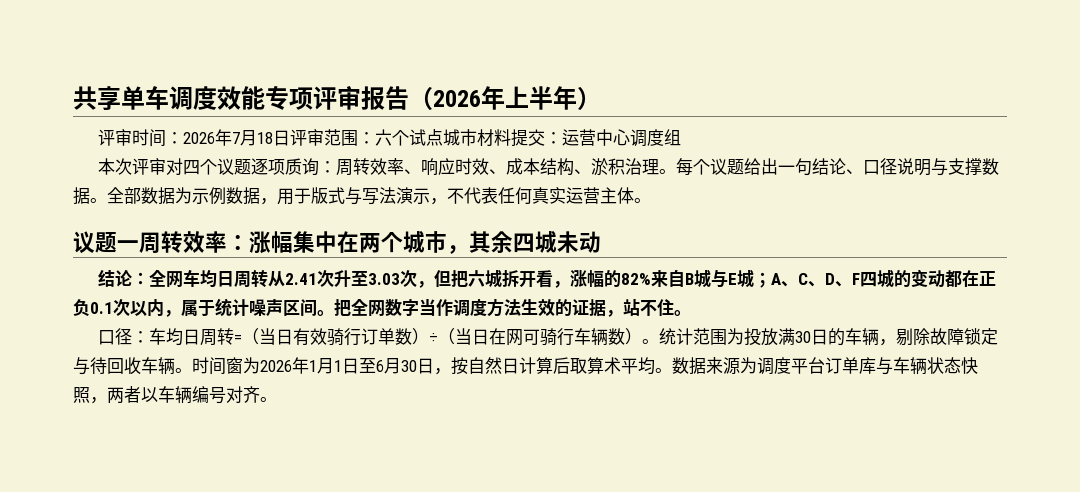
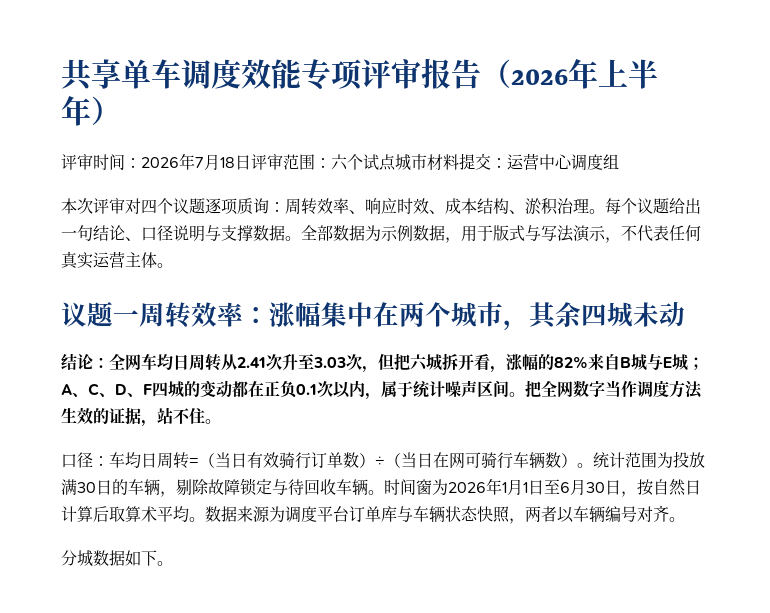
+ 分城数据如下。

